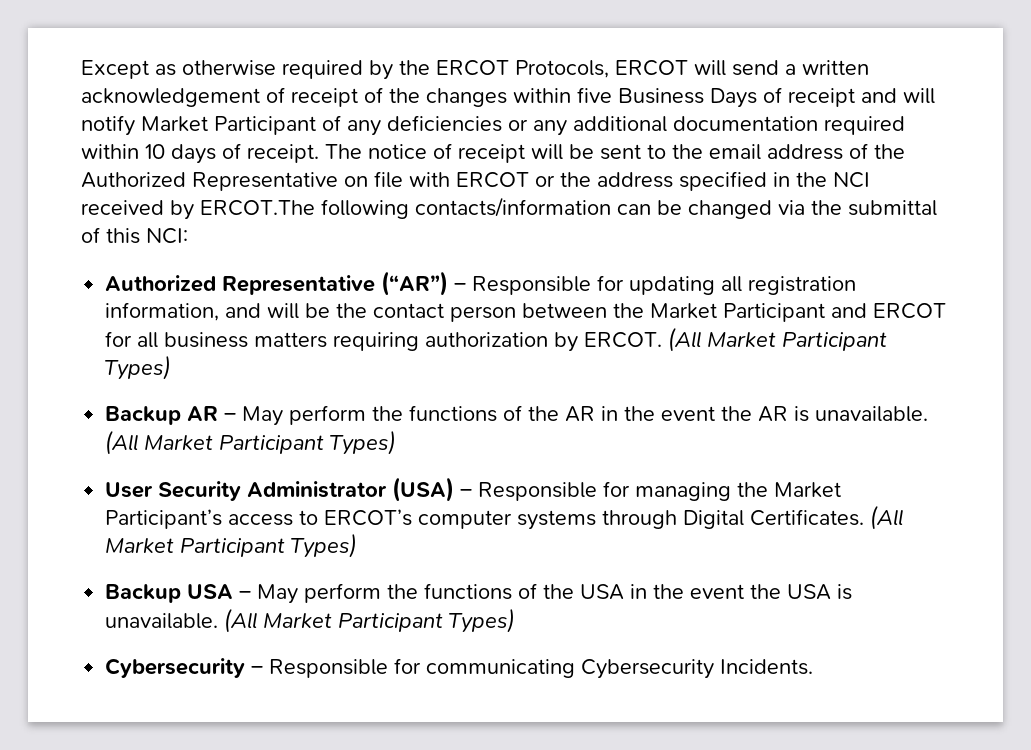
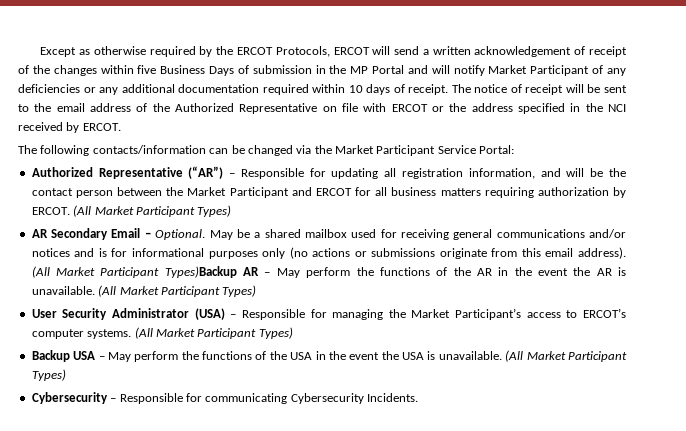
- Except as otherwise required by the ERCOT Protocols, ERCOT will send a written acknowledgement of receipt of the changes within five Business Days of receipt and will notify Market Participant of any deficiencies or any additional documentation required within 10 days of receipt.
+ Except as otherwise required by the ERCOT Protocols, ERCOT will send a written acknowledgement of receipt of the changes within five Business Days of submission in the MP Portal and will notify Market Participant of any deficiencies or any additional documentation required within 10 days of receipt.
- The notice of receipt will be sent to the email address of the Authorized Representative on file with ERCOT or the address specified in the NCI received by ERCOT.The following contacts/information can be changed via the submittal of this NCI:
+ The notice of receipt will be sent to the email address of the Authorized Representative on file with ERCOT or the address specified in the NCI received by ERCOT.
+ The following contacts/information can be changed via the Market Participant Service Portal:
- Backup AR – May perform the functions of the AR in the event the AR is unavailable.
+ AR Secondary Email – Optional. May be a shared mailbox used for receiving general communications and/or notices and is for informational purposes only (no actions or submissions originate from this email address). (All Market Participant Types)Backup AR – May perform the functions of the AR in the event the AR is unavailable.
- User Security Administrator (USA) – Responsible for managing the Market Participant’s access to ERCOT’s computer systems through Digital Certificates.
+ User Security Administrator (USA) – Responsible for managing the Market Participant’s access to ERCOT’s computer systems.

